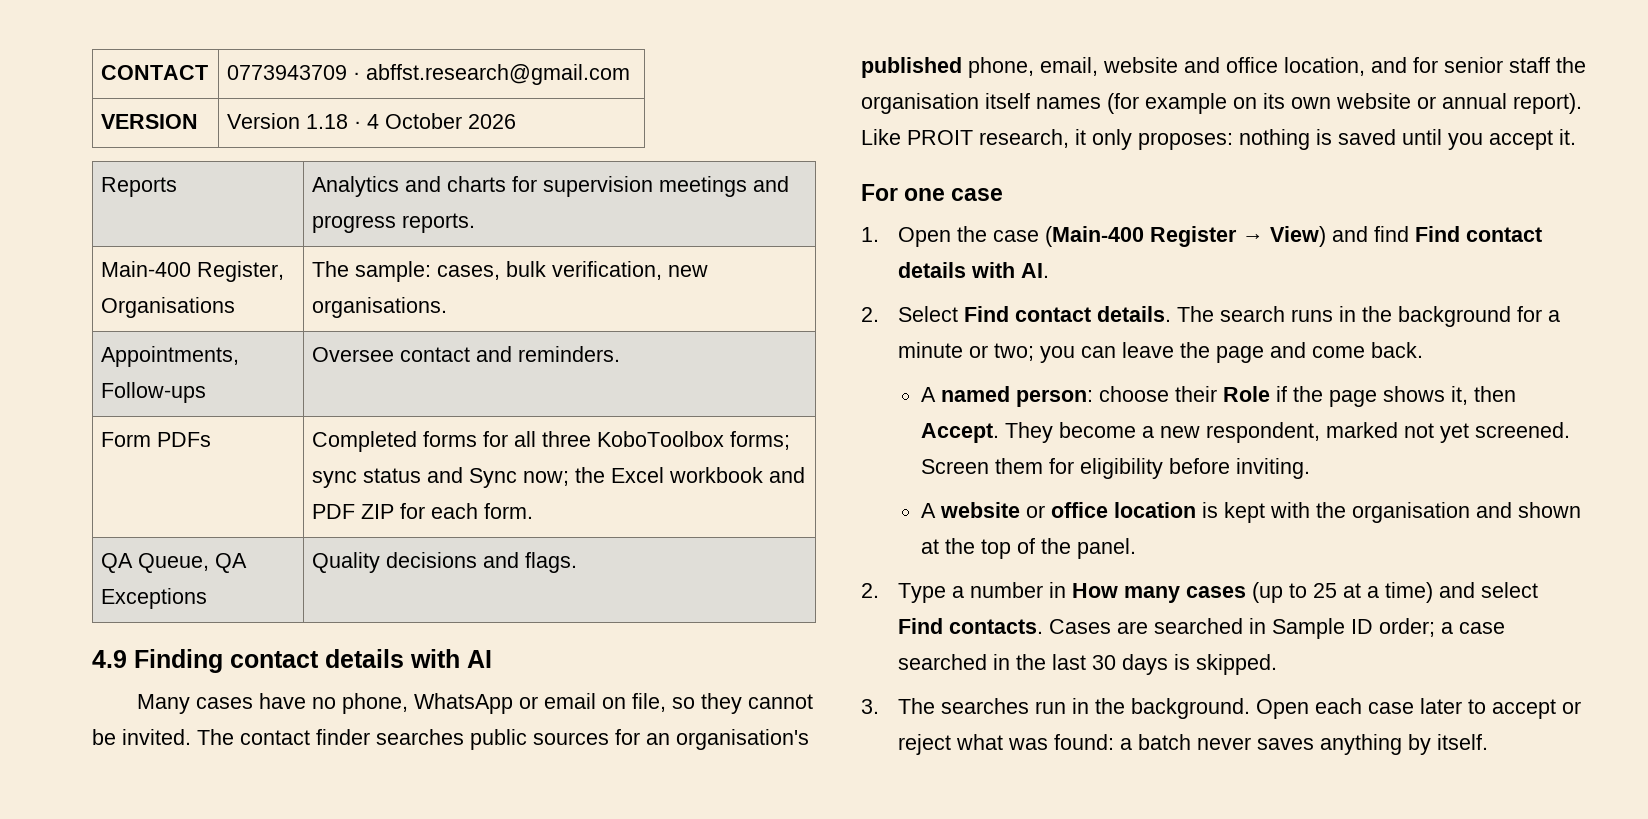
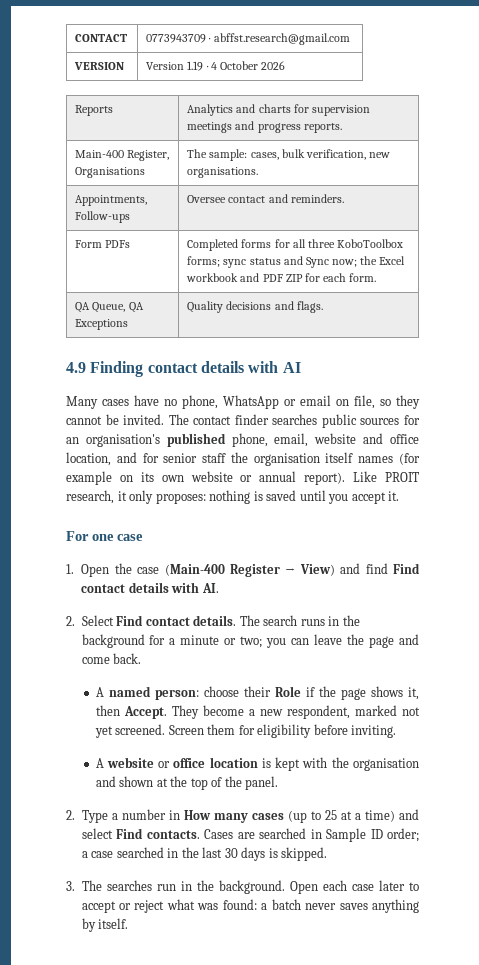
- VERSION | Version 1.18 · 4 October 2026
+ VERSION | Version 1.19 · 4 October 2026

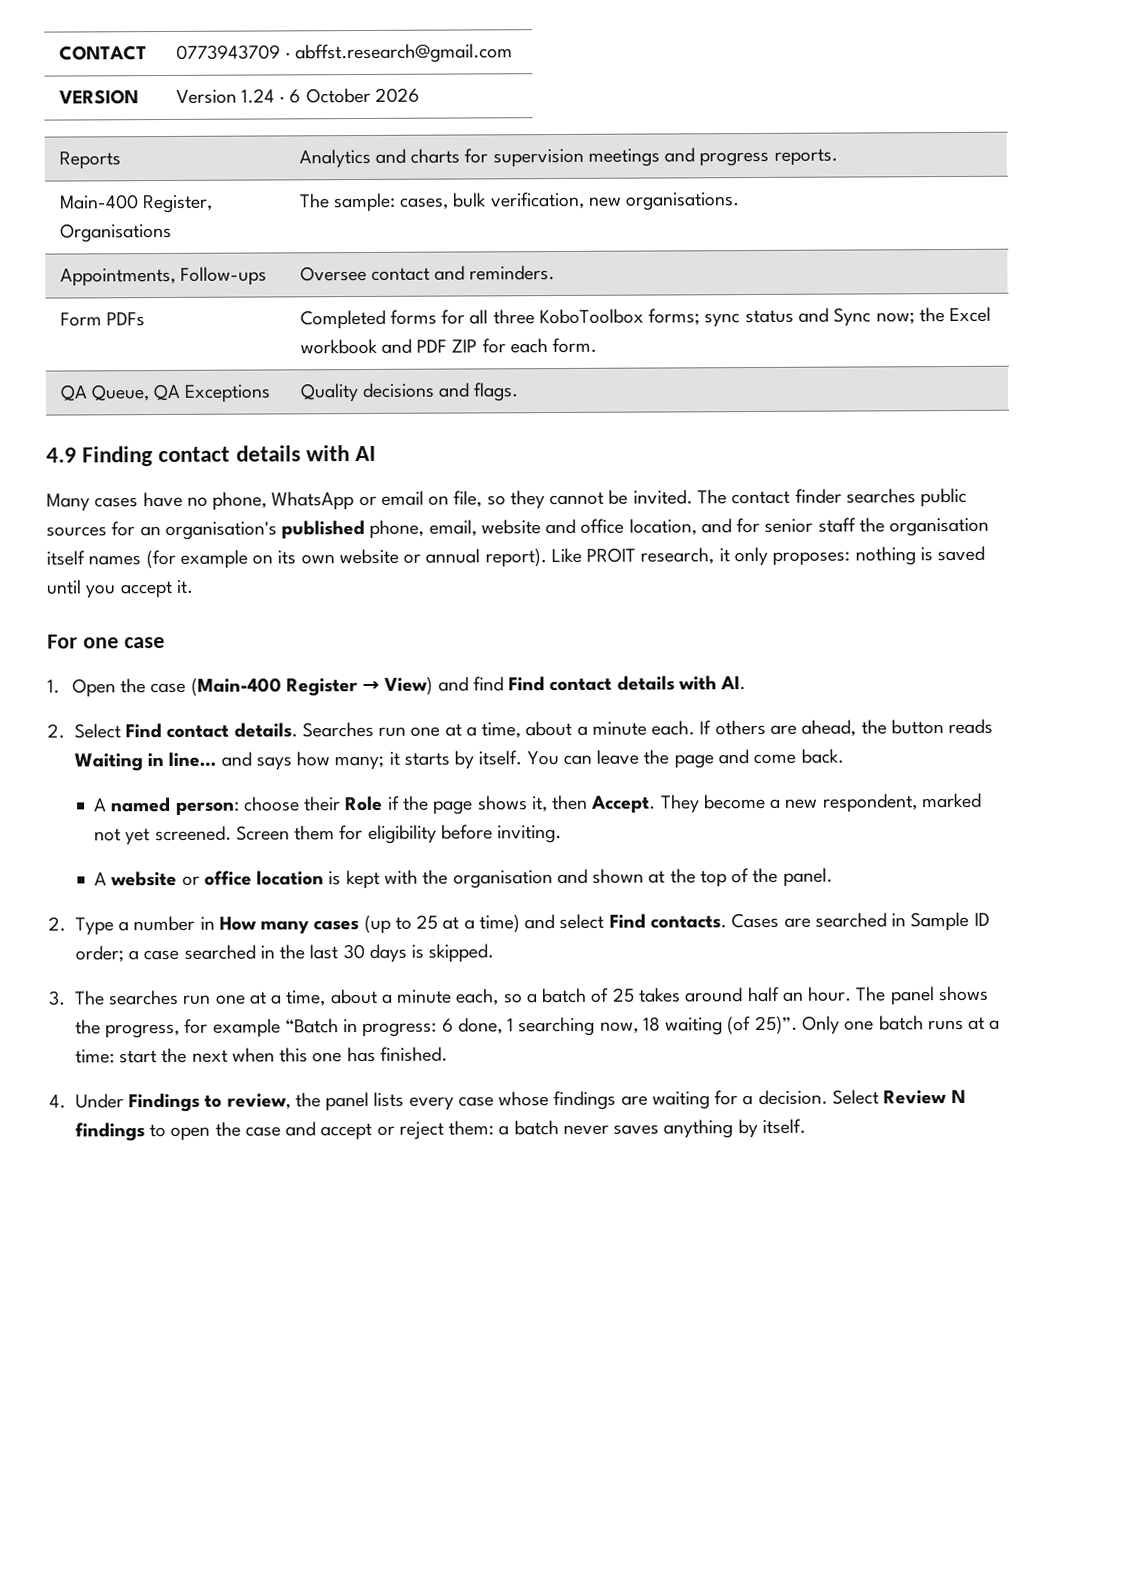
- VERSION | Version 1.19 · 4 October 2026
+ VERSION | Version 1.24 · 6 October 2026
- The search runs in the background for a minute or two; you can leave the page and come back.
+ Searches run one at a time, about a minute each. If others are ahead, the button reads Waiting in line… and says how many; it starts by itself. You can leave the page and come back.
- 3. The searches run in the background. Open each case later to accept or reject what was found: a batch never saves anything by itself.
+ 3. The searches run one at a time, about a minute each, so a batch of 25 takes around half an hour. The panel shows the progress, for example “Batch in progress: 6 done, 1 searching now, 18 waiting (of 25)”. Only one batch runs at a time: start the next when this one has finished.
+ 4. Under Findings to review, the panel lists every case whose findings are waiting for a decision. Select Review N findings to open the case and accept or reject them: a batch never saves anything by itself.

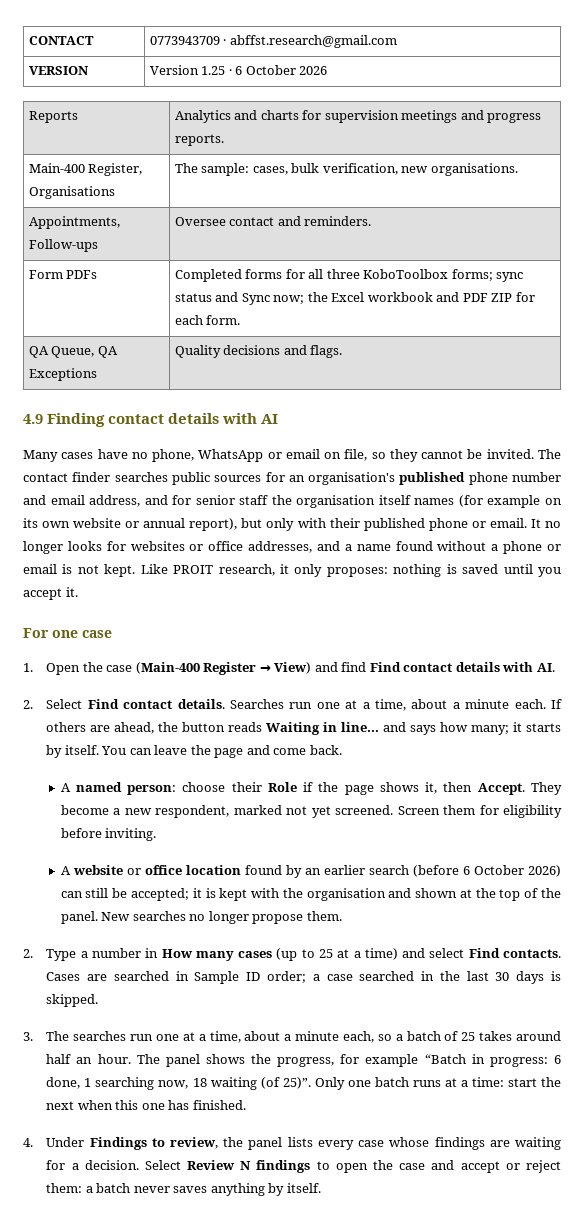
- VERSION | Version 1.24 · 6 October 2026
+ VERSION | Version 1.25 · 6 October 2026
- The contact finder searches public sources for an organisation's published phone, email, website and office location, and for senior staff the organisation itself names (for example on its own website or annual report).
+ The contact finder searches public sources for an organisation's published phone number and email address, and for senior staff the organisation itself names (for example on its own website or annual report), but only with their published phone or email. It no longer looks for websites or office addresses, and a name found without a phone or email is not kept.
- A website or office location is kept with the organisation and shown at the top of the panel.
+ A website or office location found by an earlier search (before 6 October 2026) can still be accepted; it is kept with the organisation and shown at the top of the panel. New searches no longer propose them.

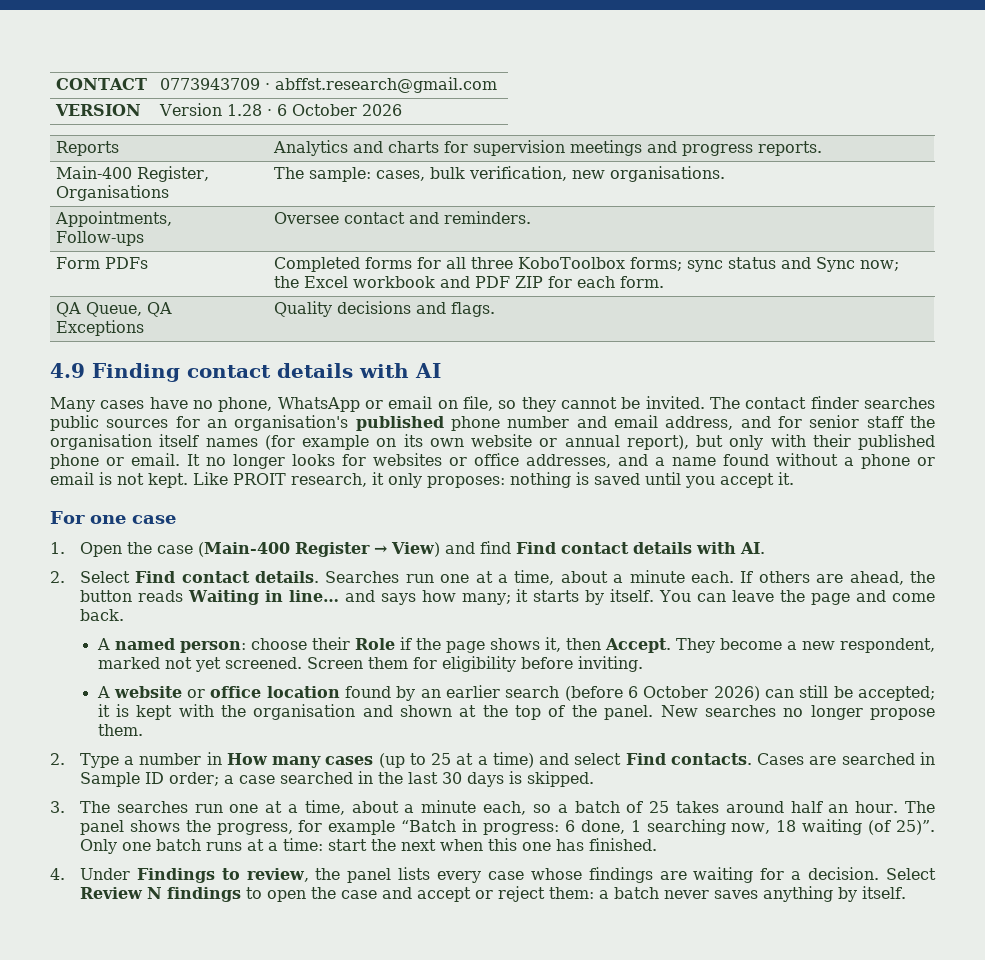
- VERSION | Version 1.25 · 6 October 2026
+ VERSION | Version 1.28 · 6 October 2026

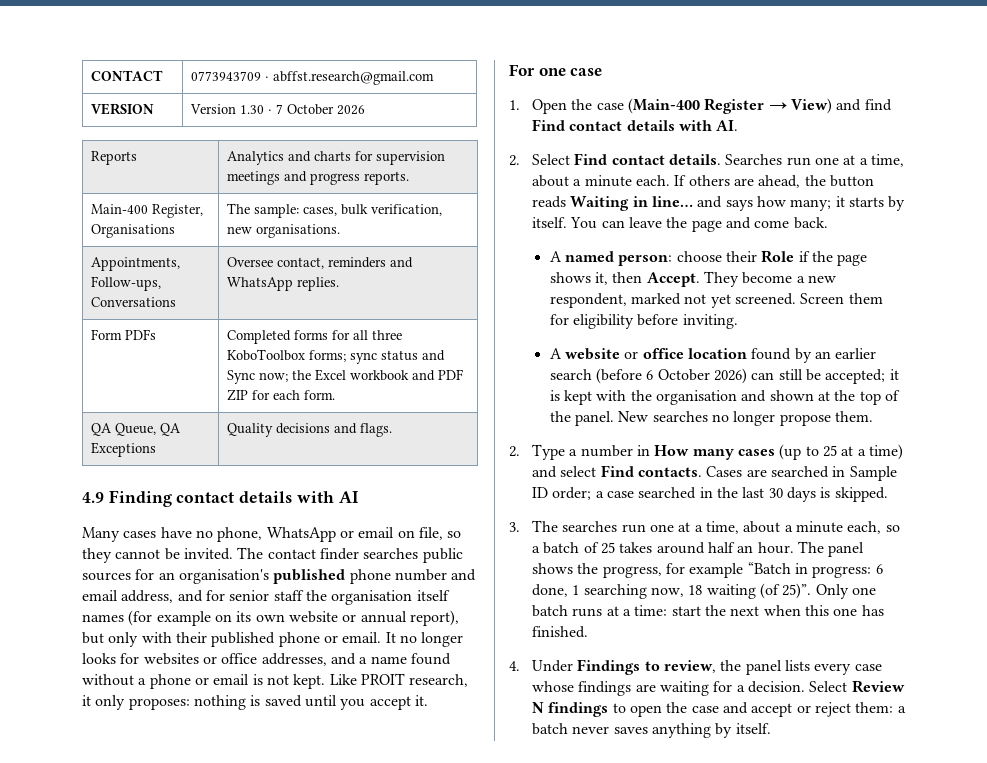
- VERSION | Version 1.28 · 6 October 2026
+ VERSION | Version 1.30 · 7 October 2026
- Appointments, Follow-ups | Oversee contact and reminders.
+ Appointments, Follow-ups, Conversations | Oversee contact, reminders and WhatsApp replies.

